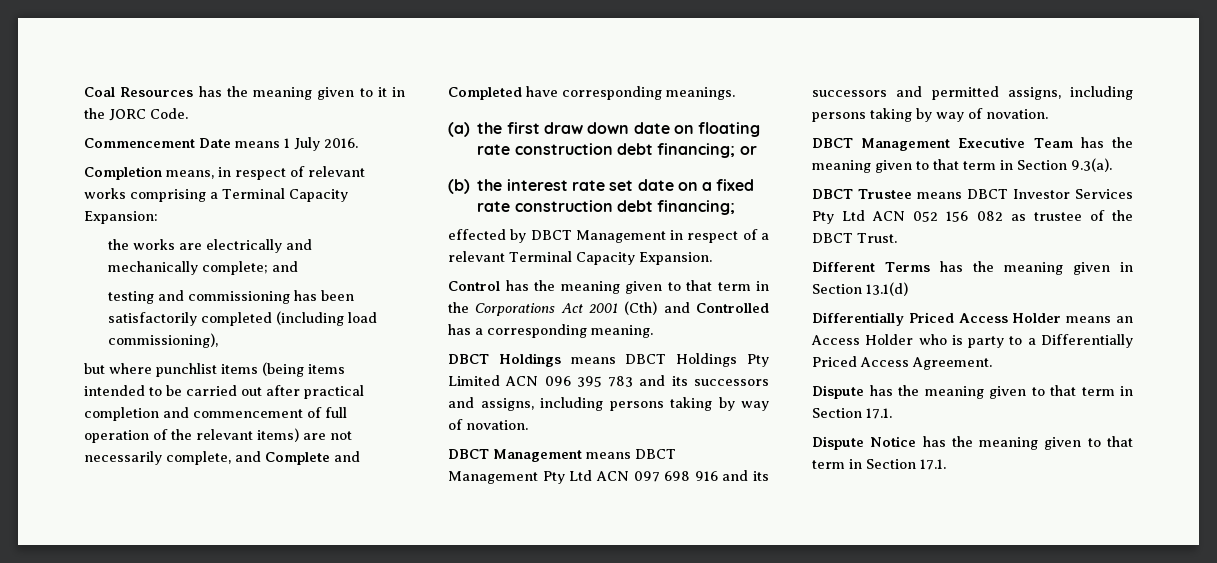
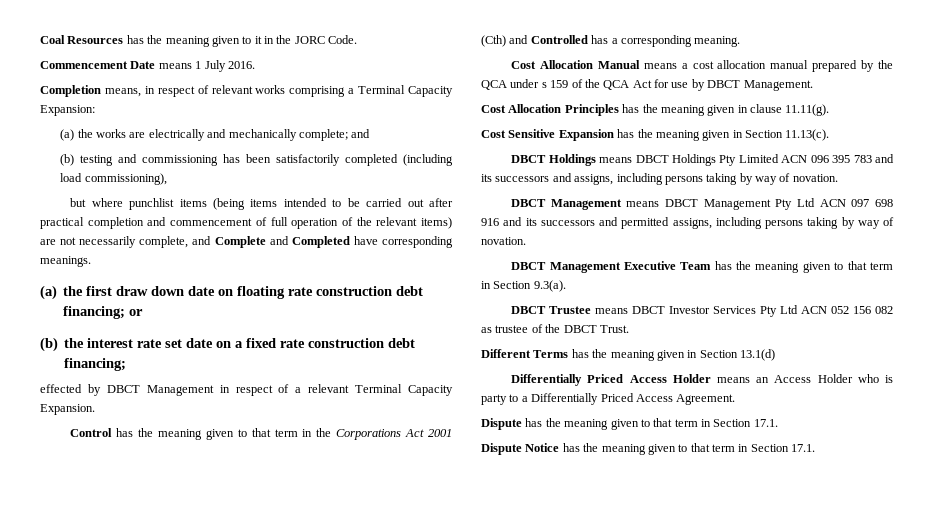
- the works are electrically and mechanically complete; and
+ (a) the works are electrically and mechanically complete; and
- testing and commissioning has been satisfactorily completed (including load commissioning),
+ (b) testing and commissioning has been satisfactorily completed (including load commissioning),
+ Cost Allocation Manual means a cost allocation manual prepared by the QCA under s 159 of the QCA Act for use by DBCT Management.
+ Cost Allocation Principles has the meaning given in clause 11.11(g).
+ Cost Sensitive Expansion has the meaning given in Section 11.13(c).

